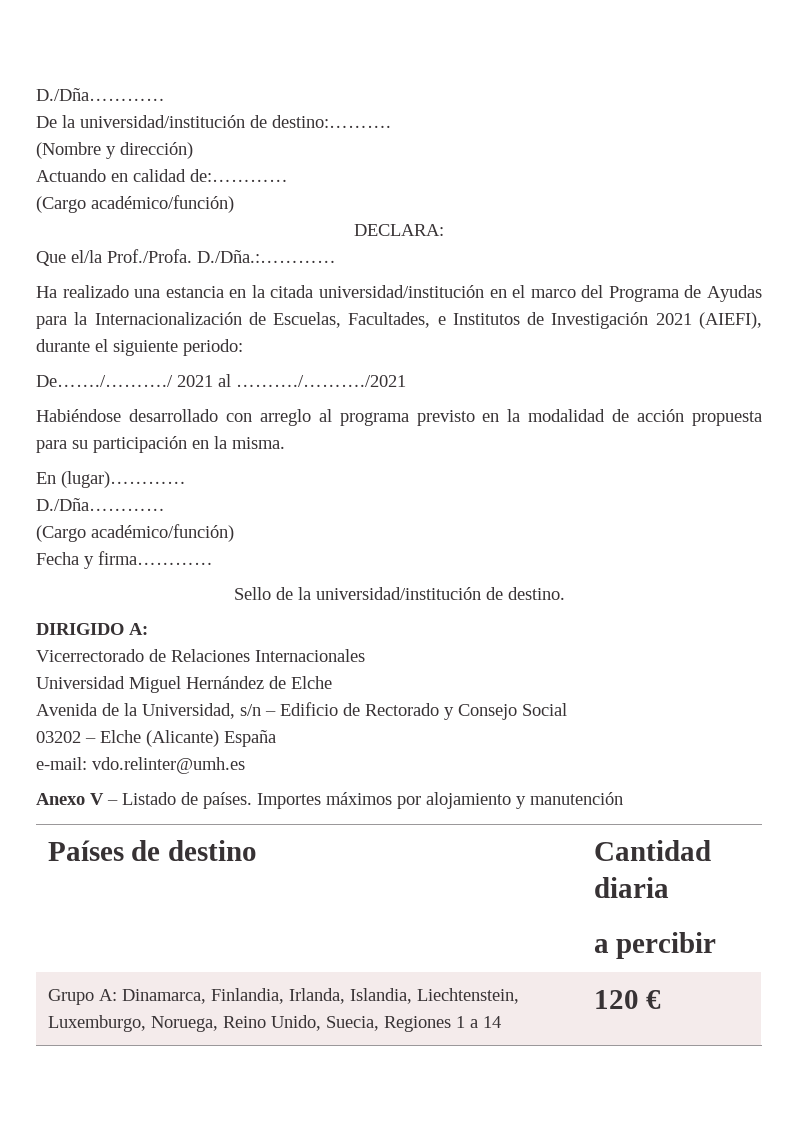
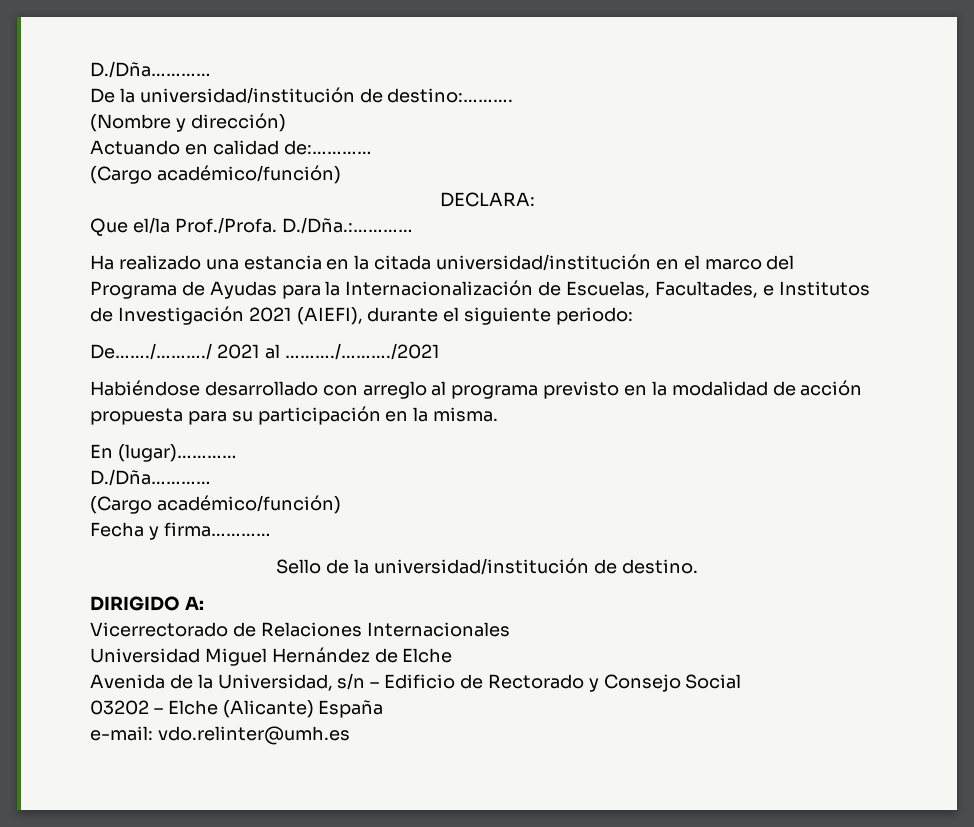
- Anexo V – Listado de países. Importes máximos por alojamiento y manutención
- Países de destino | Cantidad diaria
- a percibir
- Grupo A: Dinamarca, Finlandia, Irlanda, Islandia, Liechtenstein, Luxemburgo, Noruega, Reino Unido, Suecia, Regiones 1 a 14 | 120 €

